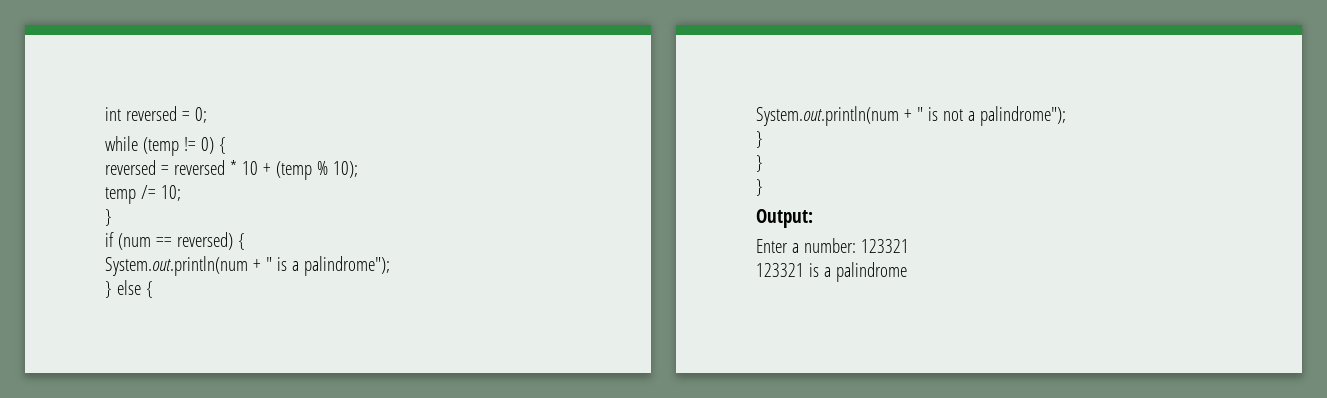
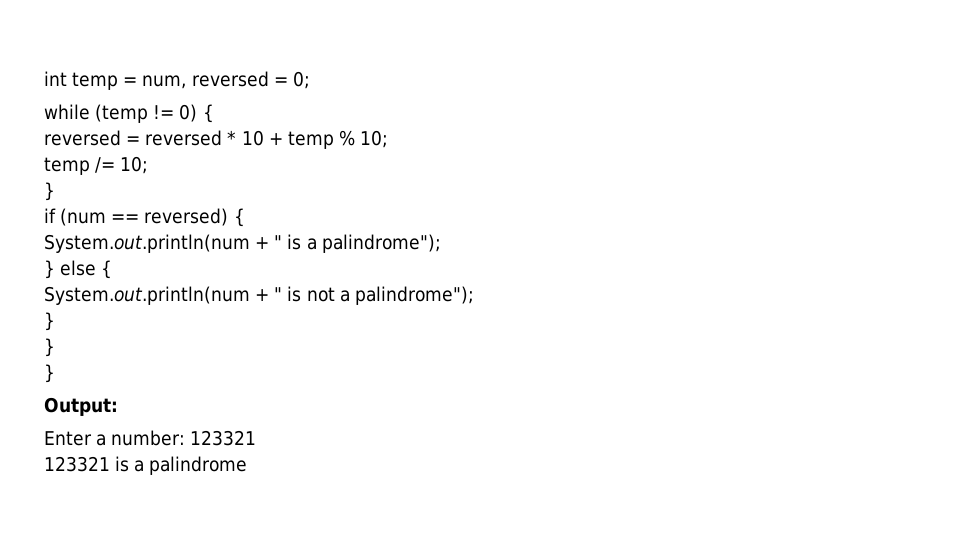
- int reversed = 0;
+ int temp = num, reversed = 0;
- reversed = reversed * 10 + (temp % 10);
+ reversed = reversed * 10 + temp % 10;

